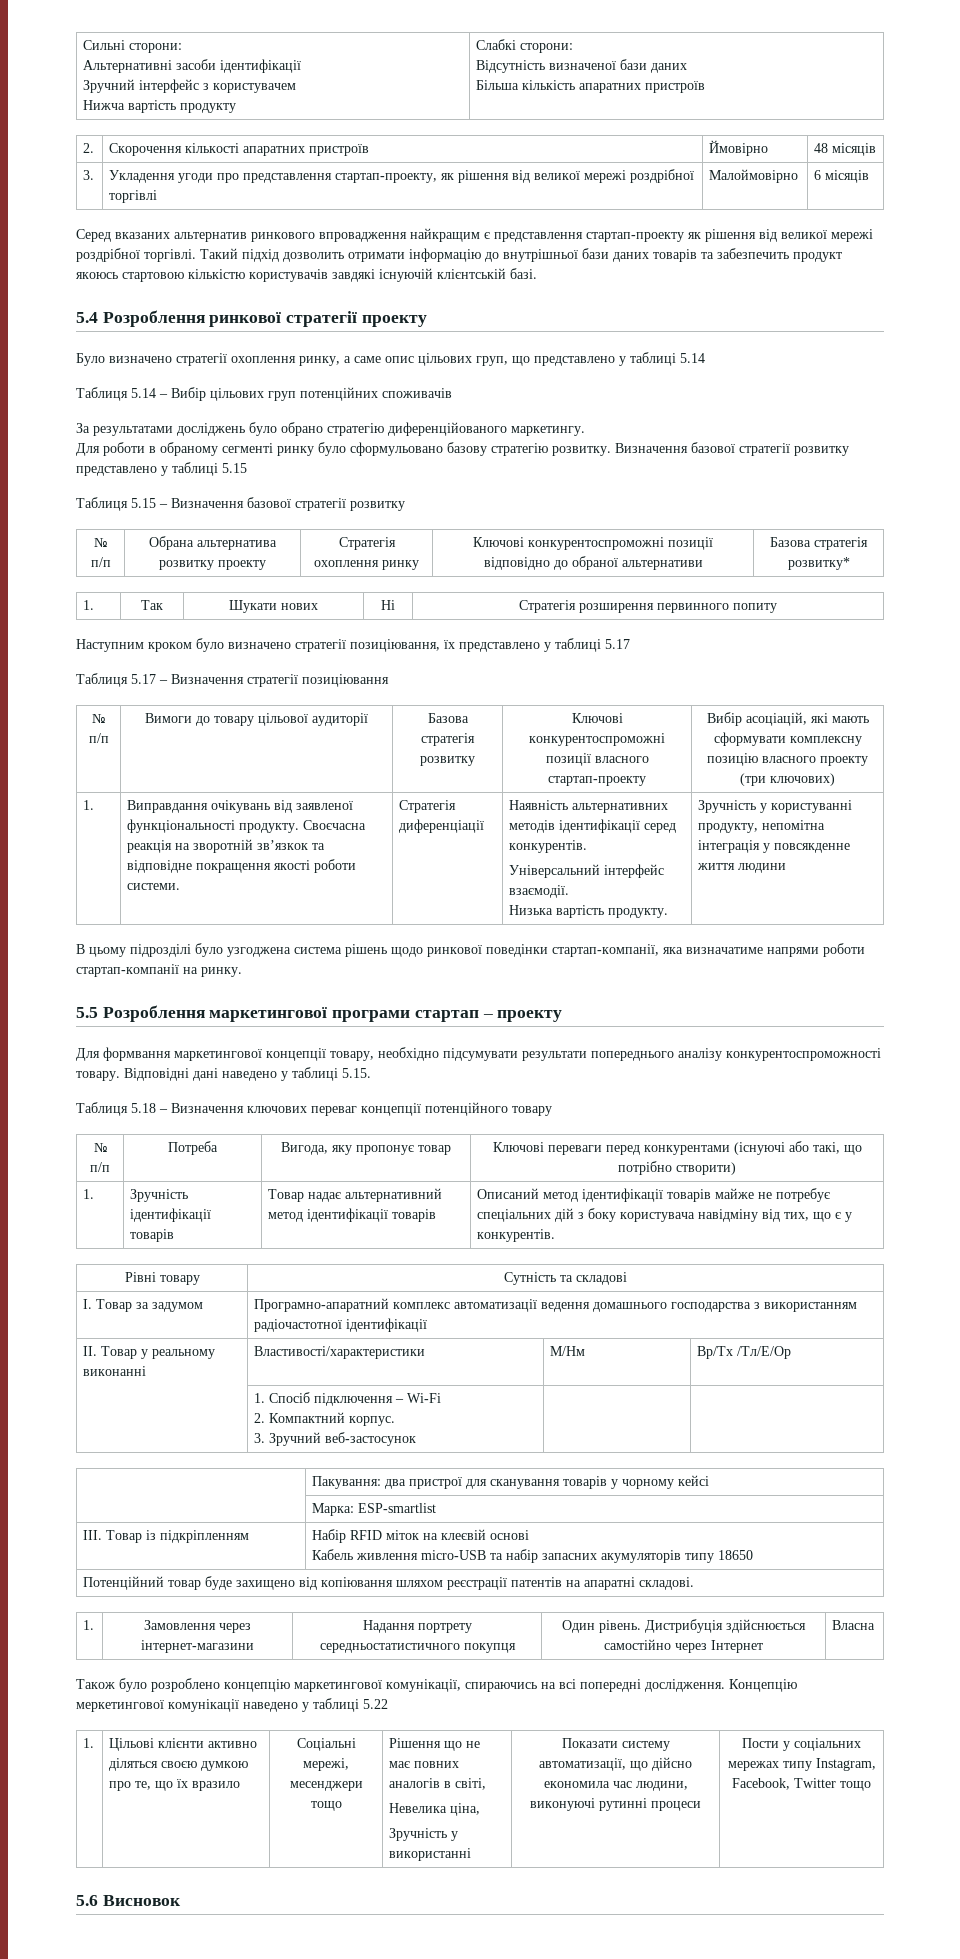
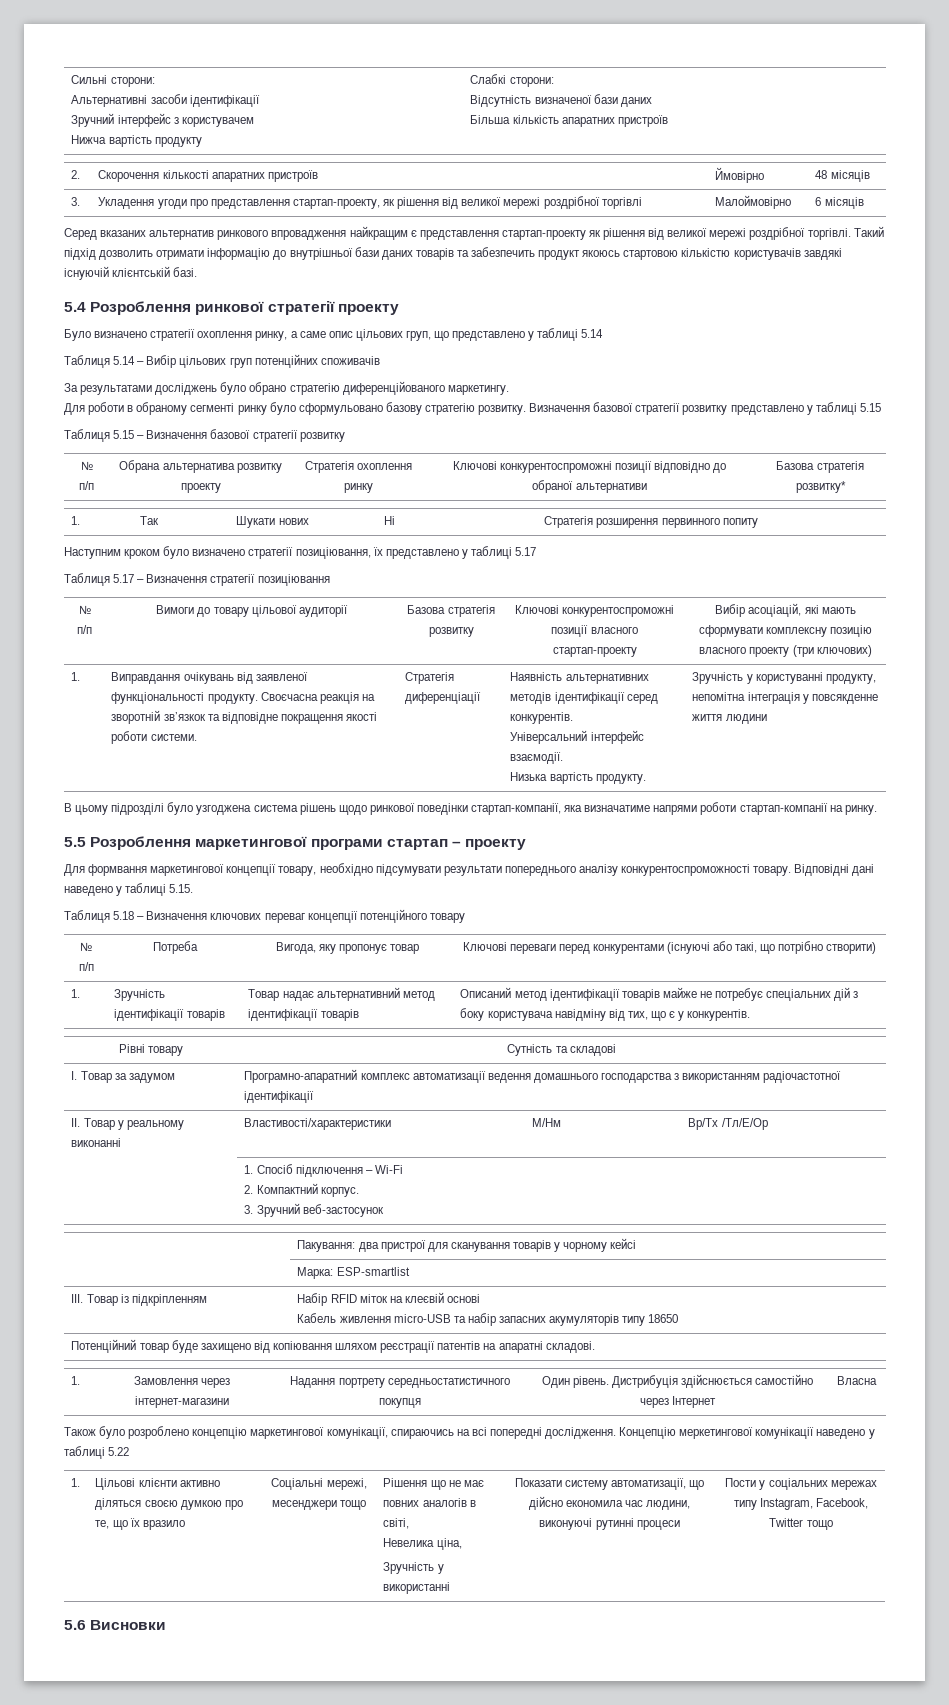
- 5.6 Висновок
+ 5.6 Висновки

